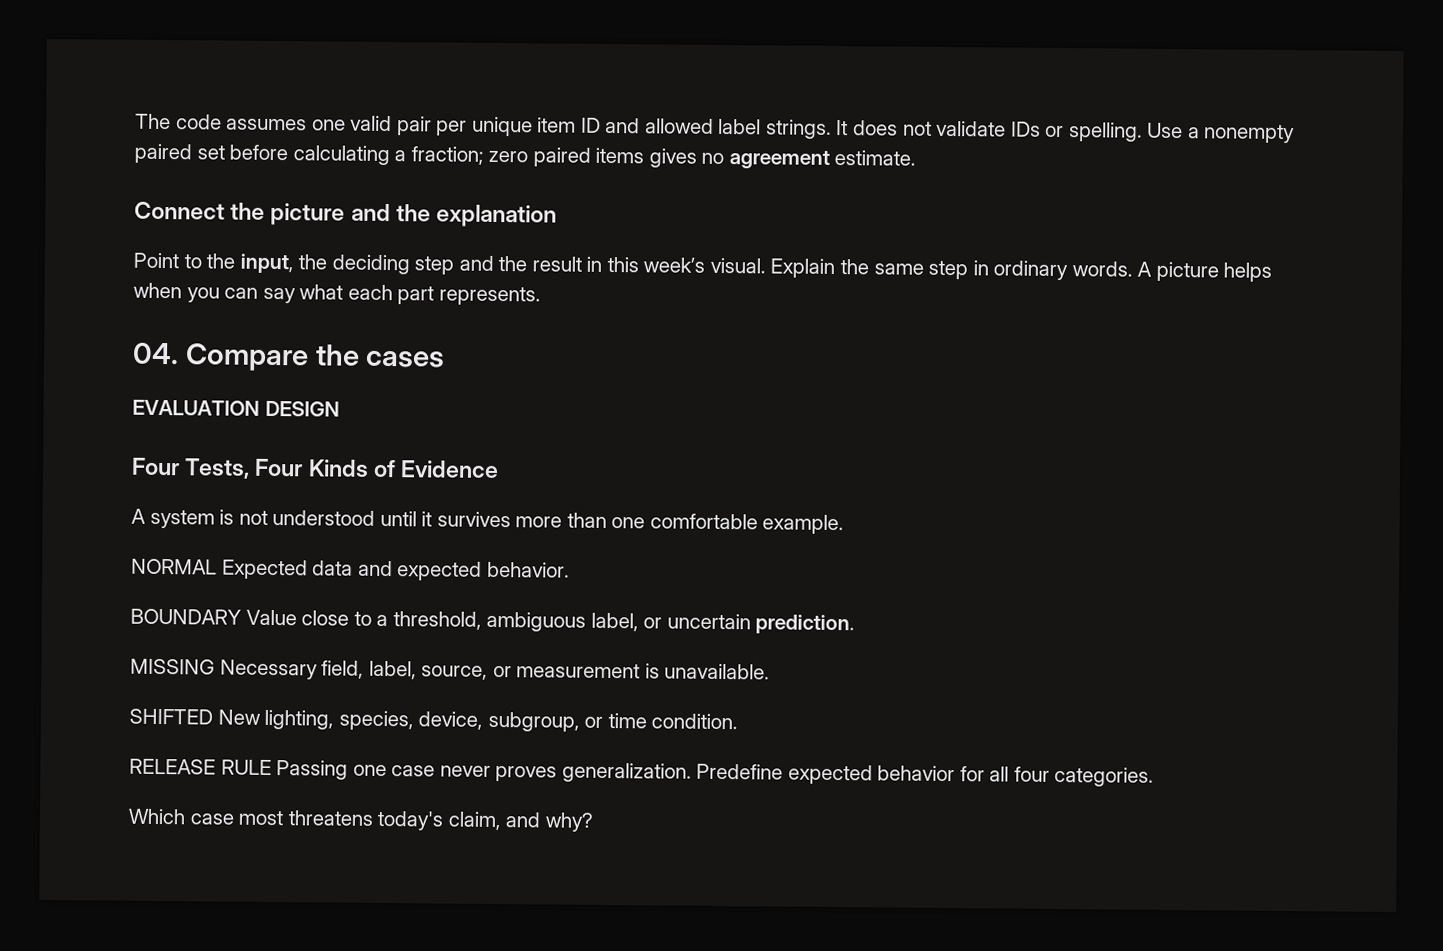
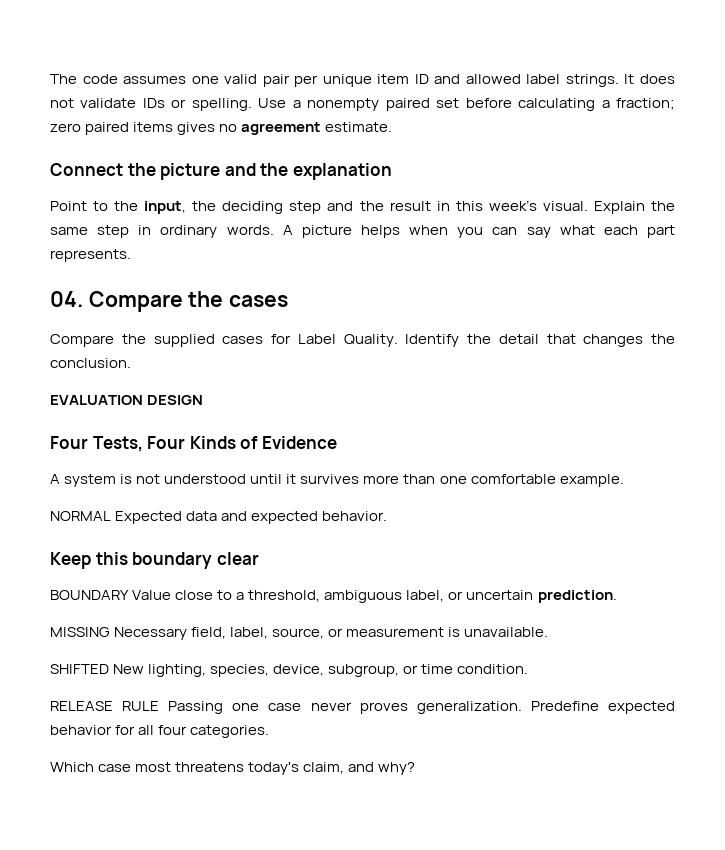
+ Compare the supplied cases for Label Quality. Identify the detail that changes the conclusion.
+ Keep this boundary clear

